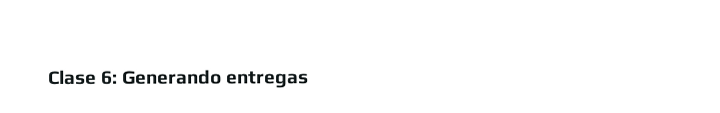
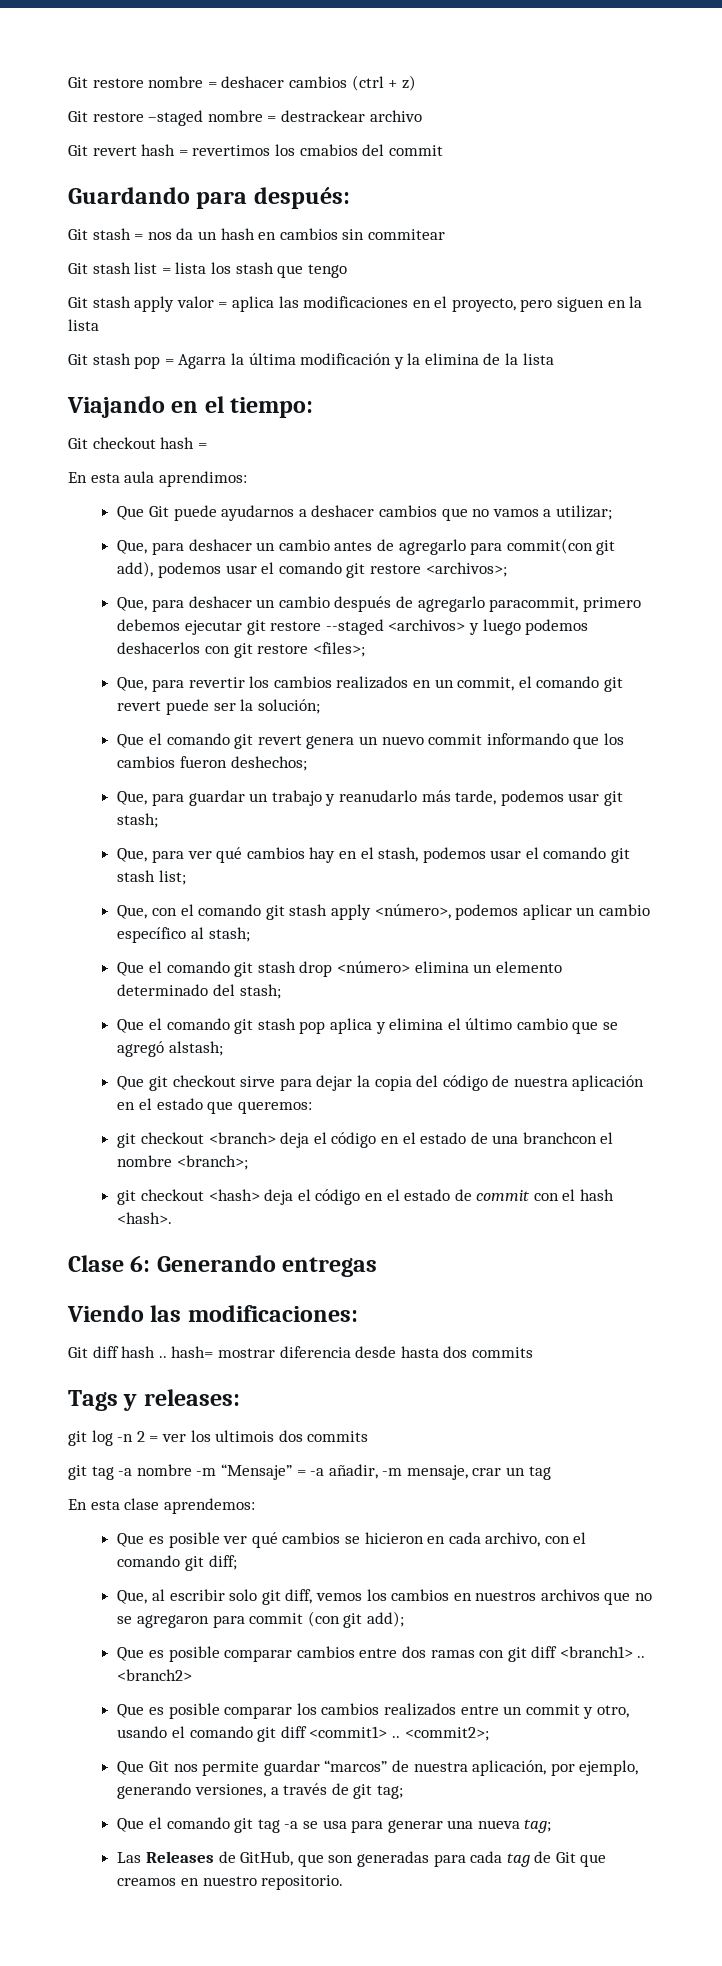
+ Git restore nombre = deshacer cambios (ctrl + z)
+ Git restore –staged nombre = destrackear archivo
+ Git revert hash = revertimos los cmabios del commit
+ Guardando para después:
+ Git stash = nos da un hash en cambios sin commitear
+ Git stash list = lista los stash que tengo
+ Git stash apply valor = aplica las modificaciones en el proyecto, pero siguen en la lista
+ Git stash pop = Agarra la última modificación y la elimina de la lista
+ Viajando en el tiempo:
+ Git checkout hash =
+ En esta aula aprendimos:
+ Que Git puede ayudarnos a deshacer cambios que no vamos a utilizar;
+ Que, para deshacer un cambio antes de agregarlo para commit(con git add), podemos usar el comando git restore <archivos>;
+ Que, para deshacer un cambio después de agregarlo paracommit, primero debemos ejecutar git restore --staged <archivos> y luego podemos deshacerlos con git restore <files>;
+ Que, para revertir los cambios realizados en un commit, el comando git revert puede ser la solución;
+ Que el comando git revert genera un nuevo commit informando que los cambios fueron deshechos;
+ Que, para guardar un trabajo y reanudarlo más tarde, podemos usar git stash;
+ Que, para ver qué cambios hay en el stash, podemos usar el comando git stash list;
+ Que, con el comando git stash apply <número>, podemos aplicar un cambio específico al stash;
+ Que el comando git stash drop <número> elimina un elemento determinado del stash;
+ Que el comando git stash pop aplica y elimina el último cambio que se agregó alstash;
+ Que git checkout sirve para dejar la copia del código de nuestra aplicación en el estado que queremos:
+ git checkout <branch> deja el código en el estado de una branchcon el nombre <branch>;
+ git checkout <hash> deja el código en el estado de commit con el hash <hash>.
  Clase 6: Generando entregas
+ Viendo las modificaciones:
+ Git diff hash .. hash= mostrar diferencia desde hasta dos commits
+ Tags y releases:
+ git log -n 2 = ver los ultimois dos commits
+ git tag -a nombre -m “Mensaje” = -a añadir, -m mensaje, crar un tag
+ En esta clase aprendemos:
+ Que es posible ver qué cambios se hicieron en cada archivo, con el comando git diff;
+ Que, al escribir solo git diff, vemos los cambios en nuestros archivos que no se agregaron para commit (con git add);
+ Que es posible comparar cambios entre dos ramas con git diff <branch1> .. <branch2>
+ Que es posible comparar los cambios realizados entre un commit y otro, usando el comando git diff <commit1> .. <commit2>;
+ Que Git nos permite guardar “marcos” de nuestra aplicación, por ejemplo, generando versiones, a través de git tag;
+ Que el comando git tag -a se usa para generar una nueva tag;
+ Las Releases de GitHub, que son generadas para cada tag de Git que creamos en nuestro repositorio.

